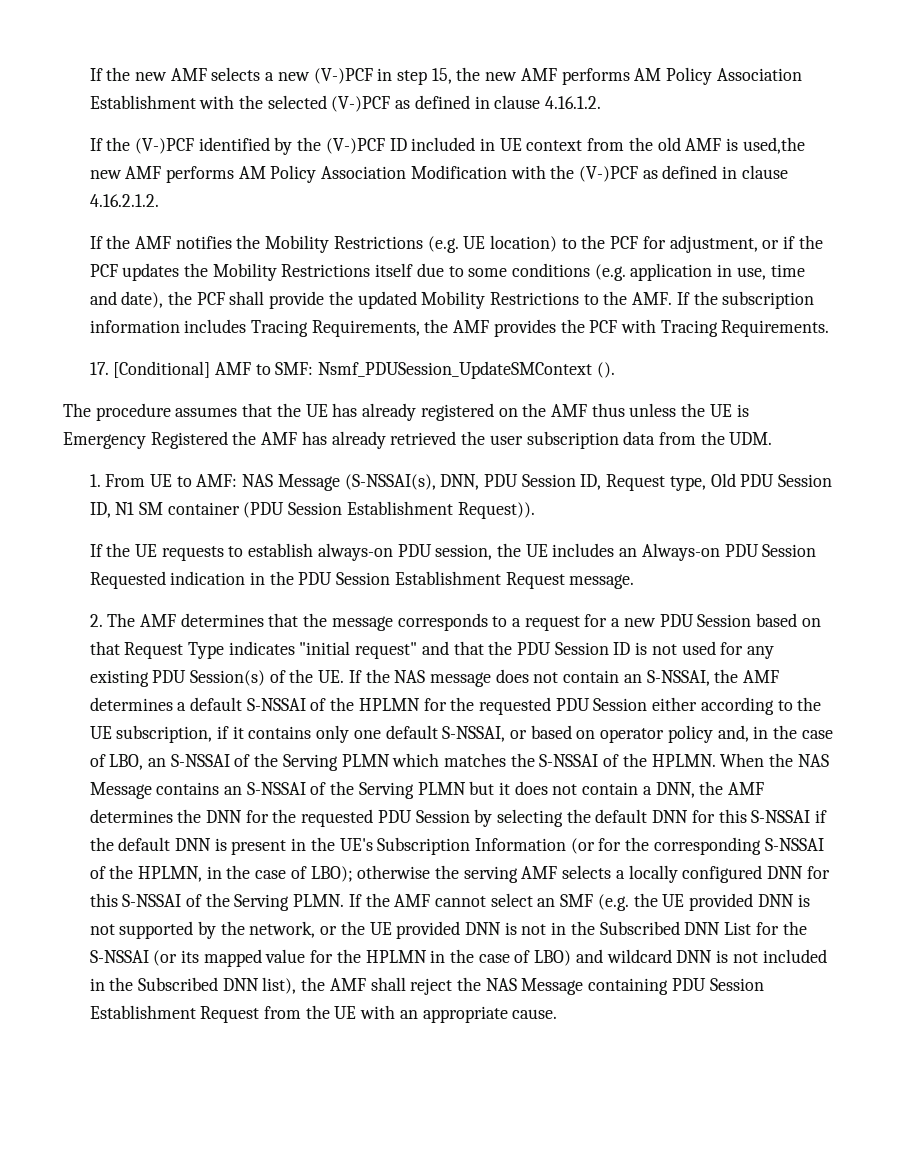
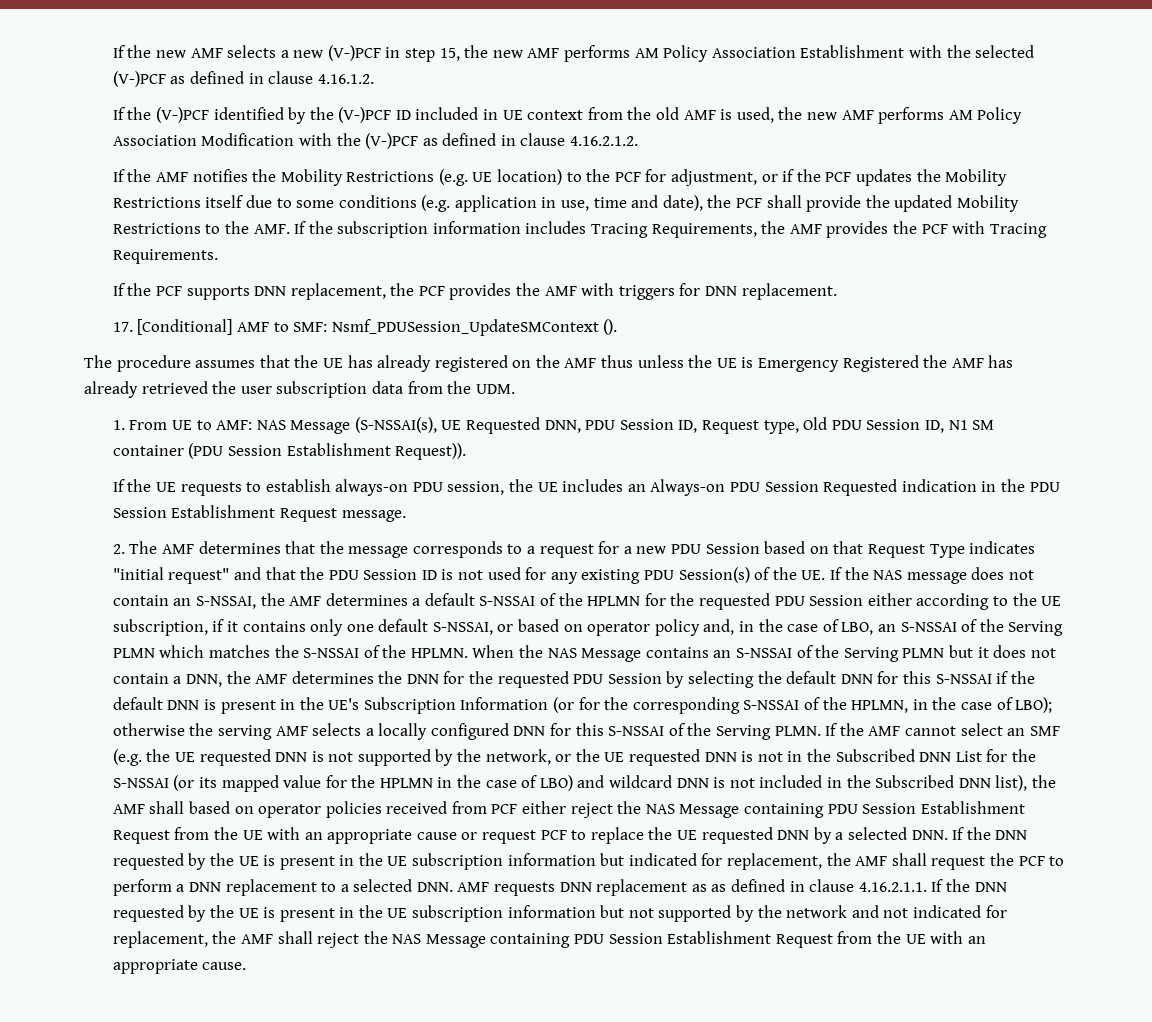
- If the (V-)PCF identified by the (V-)PCF ID included in UE context from the old AMF is used,the new AMF performs AM Policy Association Modification with the (V-)PCF as defined in clause 4.16.2.1.2.
+ If the (V-)PCF identified by the (V-)PCF ID included in UE context from the old AMF is used, the new AMF performs AM Policy Association Modification with the (V-)PCF as defined in clause 4.16.2.1.2.
+ If the PCF supports DNN replacement, the PCF provides the AMF with triggers for DNN replacement.
- 1. From UE to AMF: NAS Message (S-NSSAI(s), DNN, PDU Session ID, Request type, Old PDU Session ID, N1 SM container (PDU Session Establishment Request)).
+ 1. From UE to AMF: NAS Message (S-NSSAI(s), UE Requested DNN, PDU Session ID, Request type, Old PDU Session ID, N1 SM container (PDU Session Establishment Request)).
- If the AMF cannot select an SMF (e.g. the UE provided DNN is not supported by the network, or the UE provided DNN is not in the Subscribed DNN List for the S-NSSAI (or its mapped value for the HPLMN in the case of LBO) and wildcard DNN is not included in the Subscribed DNN list), the AMF shall reject the NAS Message containing PDU Session Establishment Request from the UE with an appropriate cause.
+ If the AMF cannot select an SMF (e.g. the UE requested DNN is not supported by the network, or the UE requested DNN is not in the Subscribed DNN List for the S-NSSAI (or its mapped value for the HPLMN in the case of LBO) and wildcard DNN is not included in the Subscribed DNN list), the AMF shall based on operator policies received from PCF either reject the NAS Message containing PDU Session Establishment Request from the UE with an appropriate cause or request PCF to replace the UE requested DNN by a selected DNN. If the DNN requested by the UE is present in the UE subscription information but indicated for replacement, the AMF shall request the PCF to perform a DNN replacement to a selected DNN. AMF requests DNN replacement as as defined in clause 4.16.2.1.1. If the DNN requested by the UE is present in the UE subscription information but not supported by the network and not indicated for replacement, the AMF shall reject the NAS Message containing PDU Session Establishment Request from the UE with an appropriate cause.

